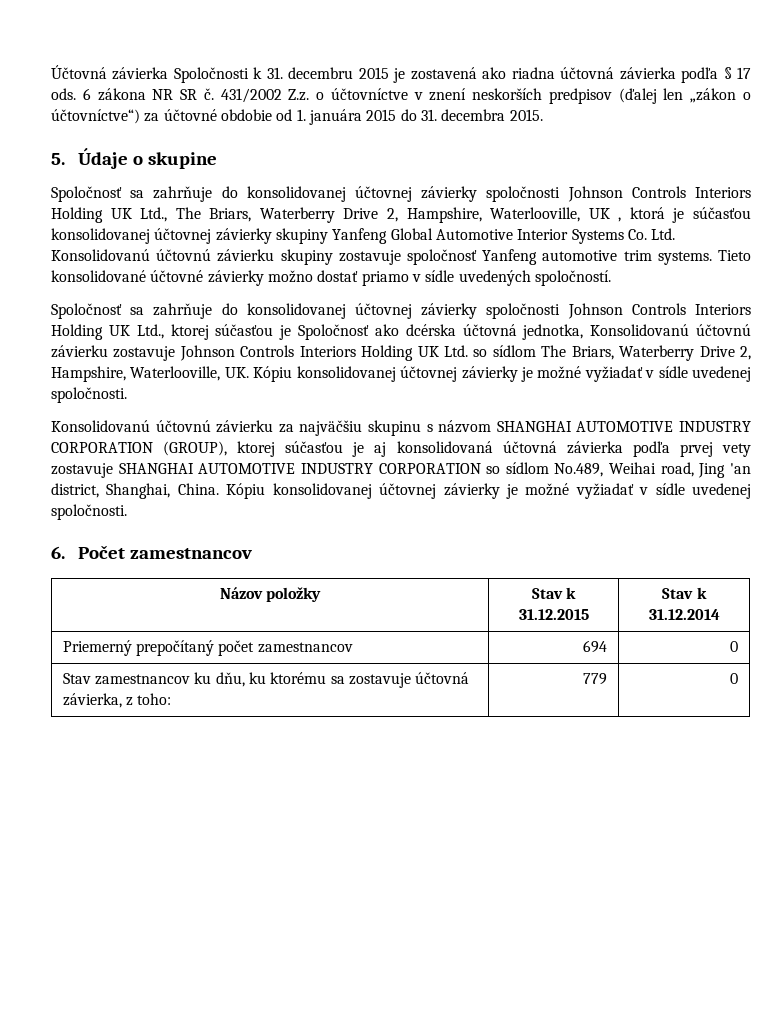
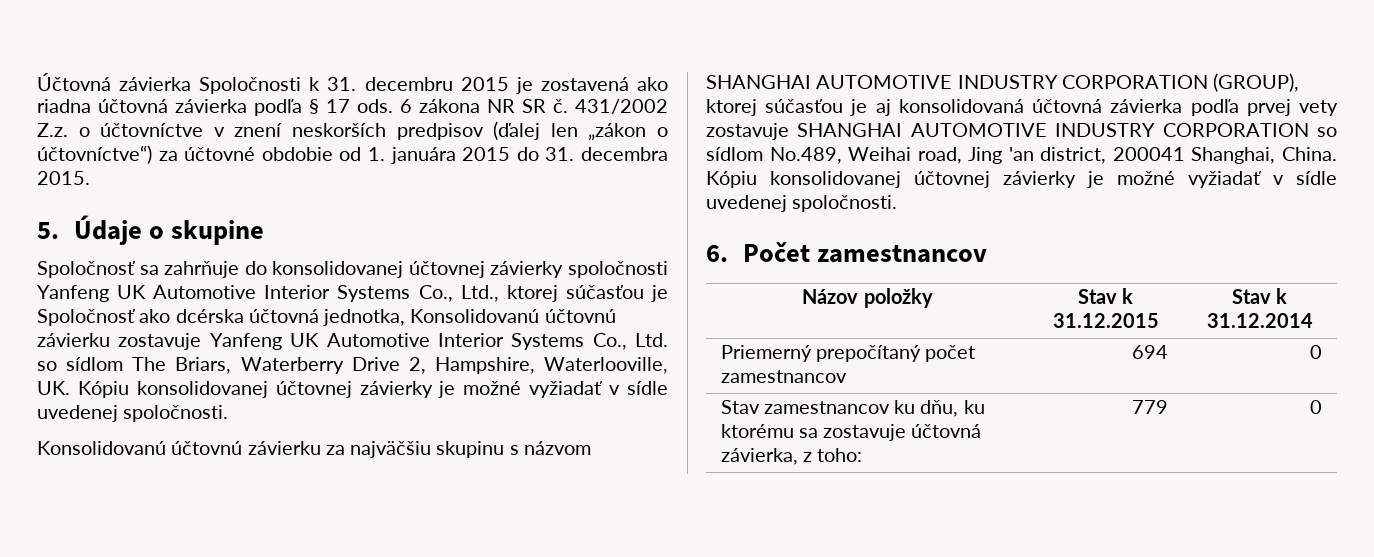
- Spoločnosť sa zahrňuje do konsolidovanej účtovnej závierky spoločnosti Johnson Controls Interiors Holding UK Ltd., The Briars, Waterberry Drive 2, Hampshire, Waterlooville, UK , ktorá je súčasťou konsolidovanej účtovnej závierky skupiny Yanfeng Global Automotive Interior Systems Co. Ltd. Konsolidovanú účtovnú závierku skupiny zostavuje spoločnosť Yanfeng automotive trim systems. Tieto konsolidované účtovné závierky možno dostať priamo v sídle uvedených spoločností.
- Spoločnosť sa zahrňuje do konsolidovanej účtovnej závierky spoločnosti Johnson Controls Interiors Holding UK Ltd., ktorej súčasťou je Spoločnosť ako dcérska účtovná jednotka, Konsolidovanú účtovnú závierku zostavuje Johnson Controls Interiors Holding UK Ltd. so sídlom The Briars, Waterberry Drive 2, Hampshire, Waterlooville, UK. Kópiu konsolidovanej účtovnej závierky je možné vyžiadať v sídle uvedenej spoločnosti.
+ Spoločnosť sa zahrňuje do konsolidovanej účtovnej závierky spoločnosti Yanfeng UK Automotive Interior Systems Co., Ltd., ktorej súčasťou je Spoločnosť ako dcérska účtovná jednotka, Konsolidovanú účtovnú závierku zostavuje Yanfeng UK Automotive Interior Systems Co., Ltd. so sídlom The Briars, Waterberry Drive 2, Hampshire, Waterlooville, UK. Kópiu konsolidovanej účtovnej závierky je možné vyžiadať v sídle uvedenej spoločnosti.
- Konsolidovanú účtovnú závierku za najväčšiu skupinu s názvom SHANGHAI AUTOMOTIVE INDUSTRY CORPORATION (GROUP), ktorej súčasťou je aj konsolidovaná účtovná závierka podľa prvej vety zostavuje SHANGHAI AUTOMOTIVE INDUSTRY CORPORATION so sídlom No.489, Weihai road, Jing 'an district, Shanghai, China.
+ Konsolidovanú účtovnú závierku za najväčšiu skupinu s názvom SHANGHAI AUTOMOTIVE INDUSTRY CORPORATION (GROUP), ktorej súčasťou je aj konsolidovaná účtovná závierka podľa prvej vety zostavuje SHANGHAI AUTOMOTIVE INDUSTRY CORPORATION so sídlom No.489, Weihai road, Jing 'an district, 200041 Shanghai, China.

